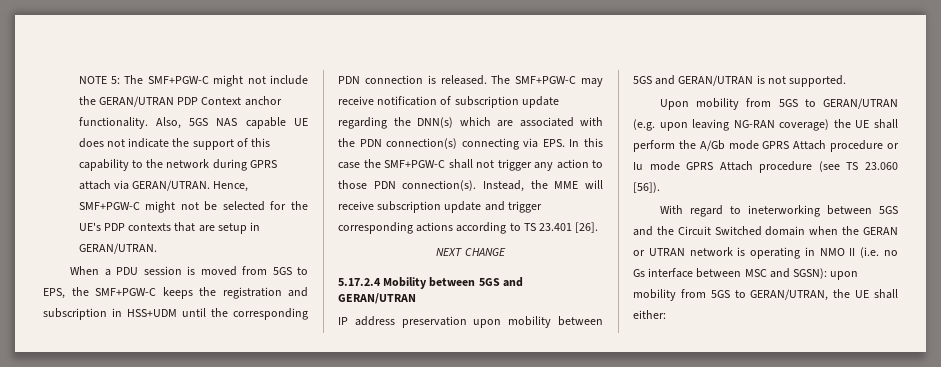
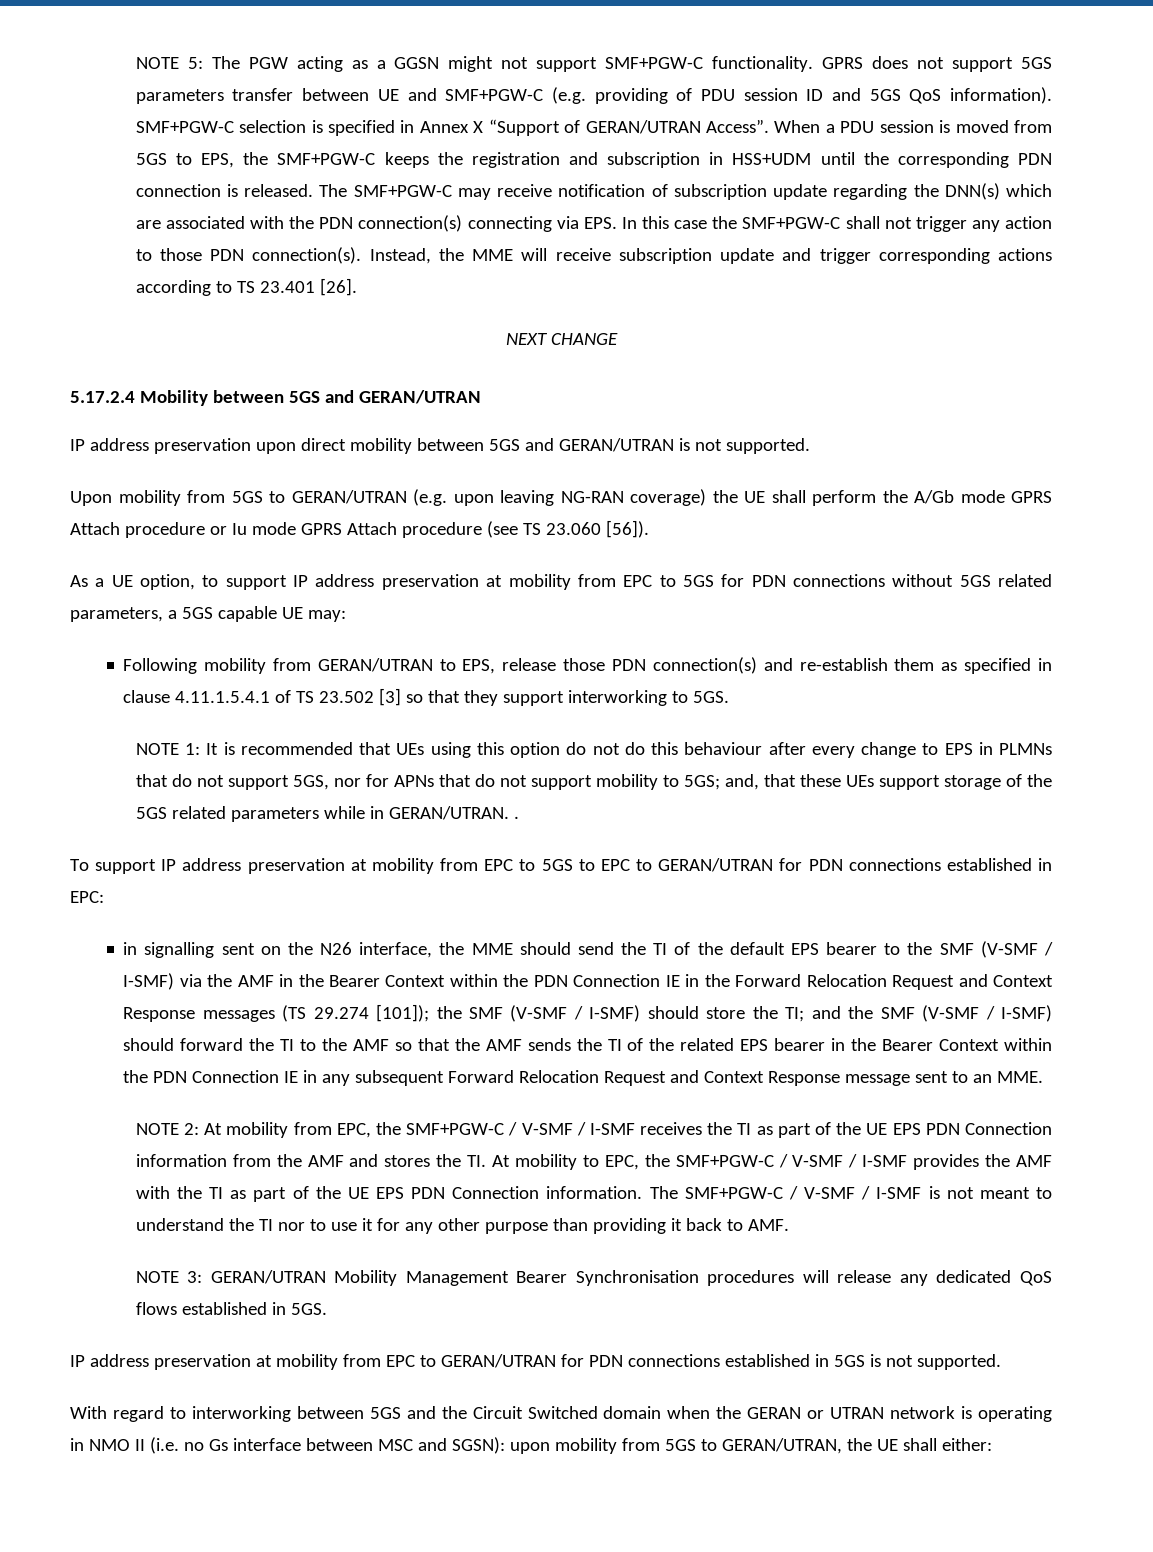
- NOTE 5: The SMF+PGW-C might not include the GERAN/UTRAN PDP Context anchor functionality. Also, 5GS NAS capable UE does not indicate the support of this capability to the network during GPRS attach via GERAN/UTRAN. Hence, SMF+PGW-C might not be selected for the UE's PDP contexts that are setup in GERAN/UTRAN.
- When a PDU session is moved from 5GS to EPS, the SMF+PGW-C keeps the registration and subscription in HSS+UDM until the corresponding PDN connection is released.
+ NOTE 5: The PGW acting as a GGSN might not support SMF+PGW-C functionality. GPRS does not support 5GS parameters transfer between UE and SMF+PGW-C (e.g. providing of PDU session ID and 5GS QoS information). SMF+PGW-C selection is specified in Annex X “Support of GERAN/UTRAN Access”. When a PDU session is moved from 5GS to EPS, the SMF+PGW-C keeps the registration and subscription in HSS+UDM until the corresponding PDN connection is released.
- IP address preservation upon mobility between 5GS and GERAN/UTRAN is not supported.
+ IP address preservation upon direct mobility between 5GS and GERAN/UTRAN is not supported.
+ As a UE option, to support IP address preservation at mobility from EPC to 5GS for PDN connections without 5GS related parameters, a 5GS capable UE may:
+ Following mobility from GERAN/UTRAN to EPS, release those PDN connection(s) and re-establish them as specified in clause 4.11.1.5.4.1 of TS 23.502 [3] so that they support interworking to 5GS.
+ NOTE 1: It is recommended that UEs using this option do not do this behaviour after every change to EPS in PLMNs that do not support 5GS, nor for APNs that do not support mobility to 5GS; and, that these UEs support storage of the 5GS related parameters while in GERAN/UTRAN. .
+ To support IP address preservation at mobility from EPC to 5GS to EPC to GERAN/UTRAN for PDN connections established in EPC:
+ in signalling sent on the N26 interface, the MME should send the TI of the default EPS bearer to the SMF (V-SMF / I-SMF) via the AMF in the Bearer Context within the PDN Connection IE in the Forward Relocation Request and Context Response messages (TS 29.274 [101]); the SMF (V-SMF / I-SMF) should store the TI; and the SMF (V-SMF / I-SMF) should forward the TI to the AMF so that the AMF sends the TI of the related EPS bearer in the Bearer Context within the PDN Connection IE in any subsequent Forward Relocation Request and Context Response message sent to an MME.
+ NOTE 2: At mobility from EPC, the SMF+PGW-C / V-SMF / I-SMF receives the TI as part of the UE EPS PDN Connection information from the AMF and stores the TI. At mobility to EPC, the SMF+PGW-C / V-SMF / I-SMF provides the AMF with the TI as part of the UE EPS PDN Connection information. The SMF+PGW-C / V-SMF / I-SMF is not meant to understand the TI nor to use it for any other purpose than providing it back to AMF.
+ NOTE 3: GERAN/UTRAN Mobility Management Bearer Synchronisation procedures will release any dedicated QoS flows established in 5GS.
+ IP address preservation at mobility from EPC to GERAN/UTRAN for PDN connections established in 5GS is not supported.
- With regard to ineterworking between 5GS and the Circuit Switched domain when the GERAN or UTRAN network is operating in NMO II (i.e. no Gs interface between MSC and SGSN): upon mobility from 5GS to GERAN/UTRAN, the UE shall either:
+ With regard to interworking between 5GS and the Circuit Switched domain when the GERAN or UTRAN network is operating in NMO II (i.e. no Gs interface between MSC and SGSN): upon mobility from 5GS to GERAN/UTRAN, the UE shall either:

